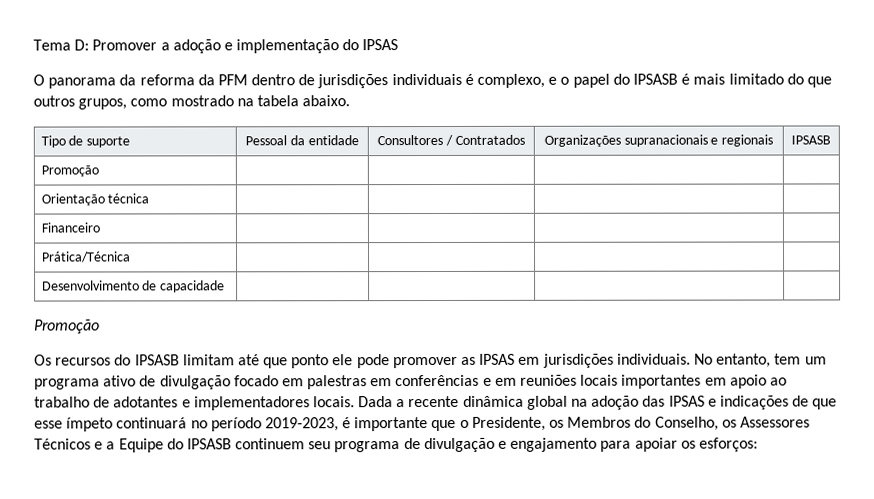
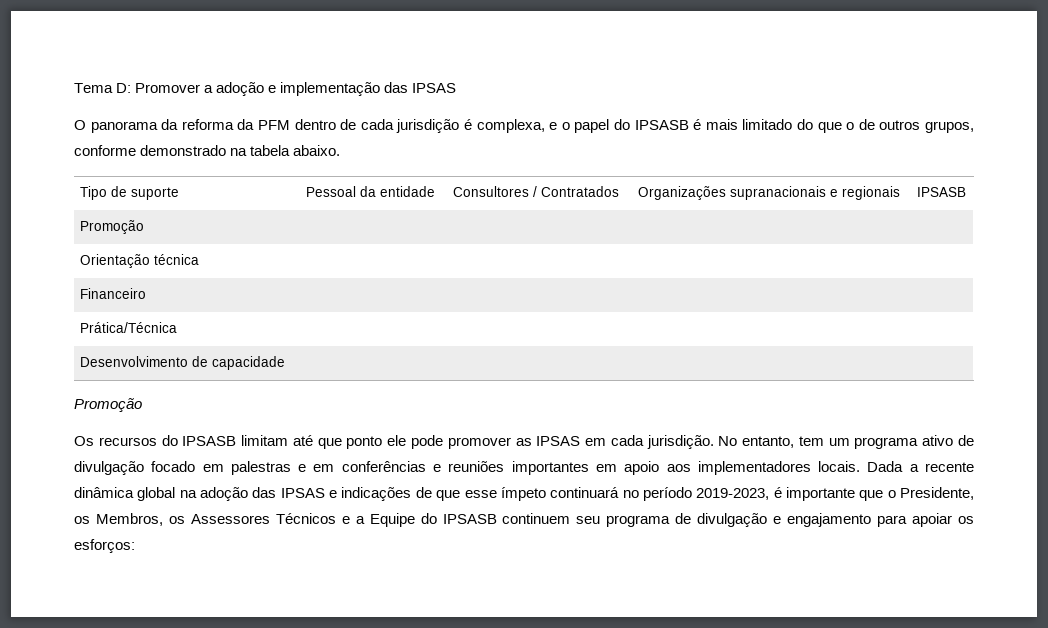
- Tema D: Promover a adoção e implementação do IPSAS
+ Tema D: Promover a adoção e implementação das IPSAS
- O panorama da reforma da PFM dentro de jurisdições individuais é complexo, e o papel do IPSASB é mais limitado do que outros grupos, como mostrado na tabela abaixo.
+ O panorama da reforma da PFM dentro de cada jurisdição é complexa, e o papel do IPSASB é mais limitado do que o de outros grupos, conforme demonstrado na tabela abaixo.
- Os recursos do IPSASB limitam até que ponto ele pode promover as IPSAS em jurisdições individuais.
+ Os recursos do IPSASB limitam até que ponto ele pode promover as IPSAS em cada jurisdição.
- No entanto, tem um programa ativo de divulgação focado em palestras em conferências e em reuniões locais importantes em apoio ao trabalho de adotantes e implementadores locais.
+ No entanto, tem um programa ativo de divulgação focado em palestras e em conferências e reuniões importantes em apoio aos implementadores locais.
- Dada a recente dinâmica global na adoção das IPSAS e indicações de que esse ímpeto continuará no período 2019-2023, é importante que o Presidente, os Membros do Conselho, os Assessores Técnicos e a Equipe do IPSASB continuem seu programa de divulgação e engajamento para apoiar os esforços:
+ Dada a recente dinâmica global na adoção das IPSAS e indicações de que esse ímpeto continuará no período 2019-2023, é importante que o Presidente, os Membros, os Assessores Técnicos e a Equipe do IPSASB continuem seu programa de divulgação e engajamento para apoiar os esforços:

